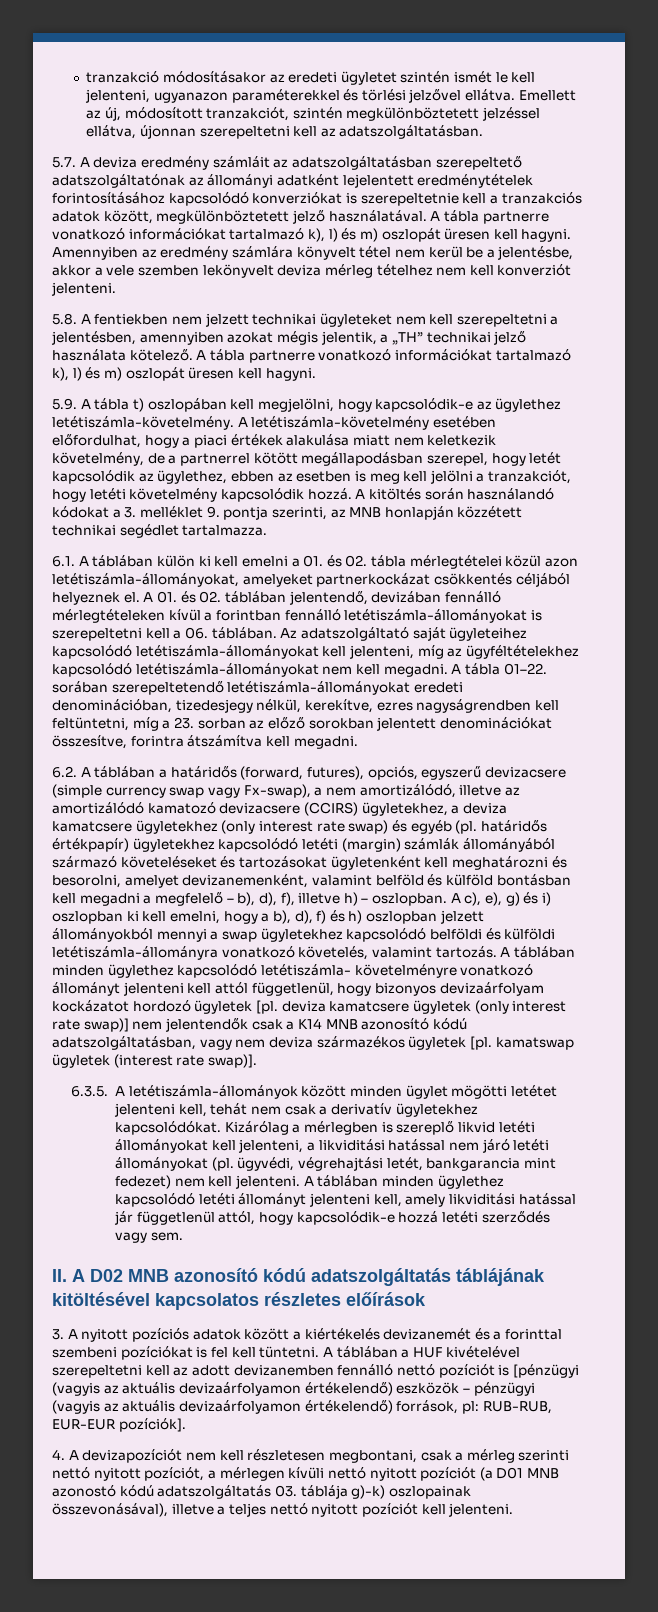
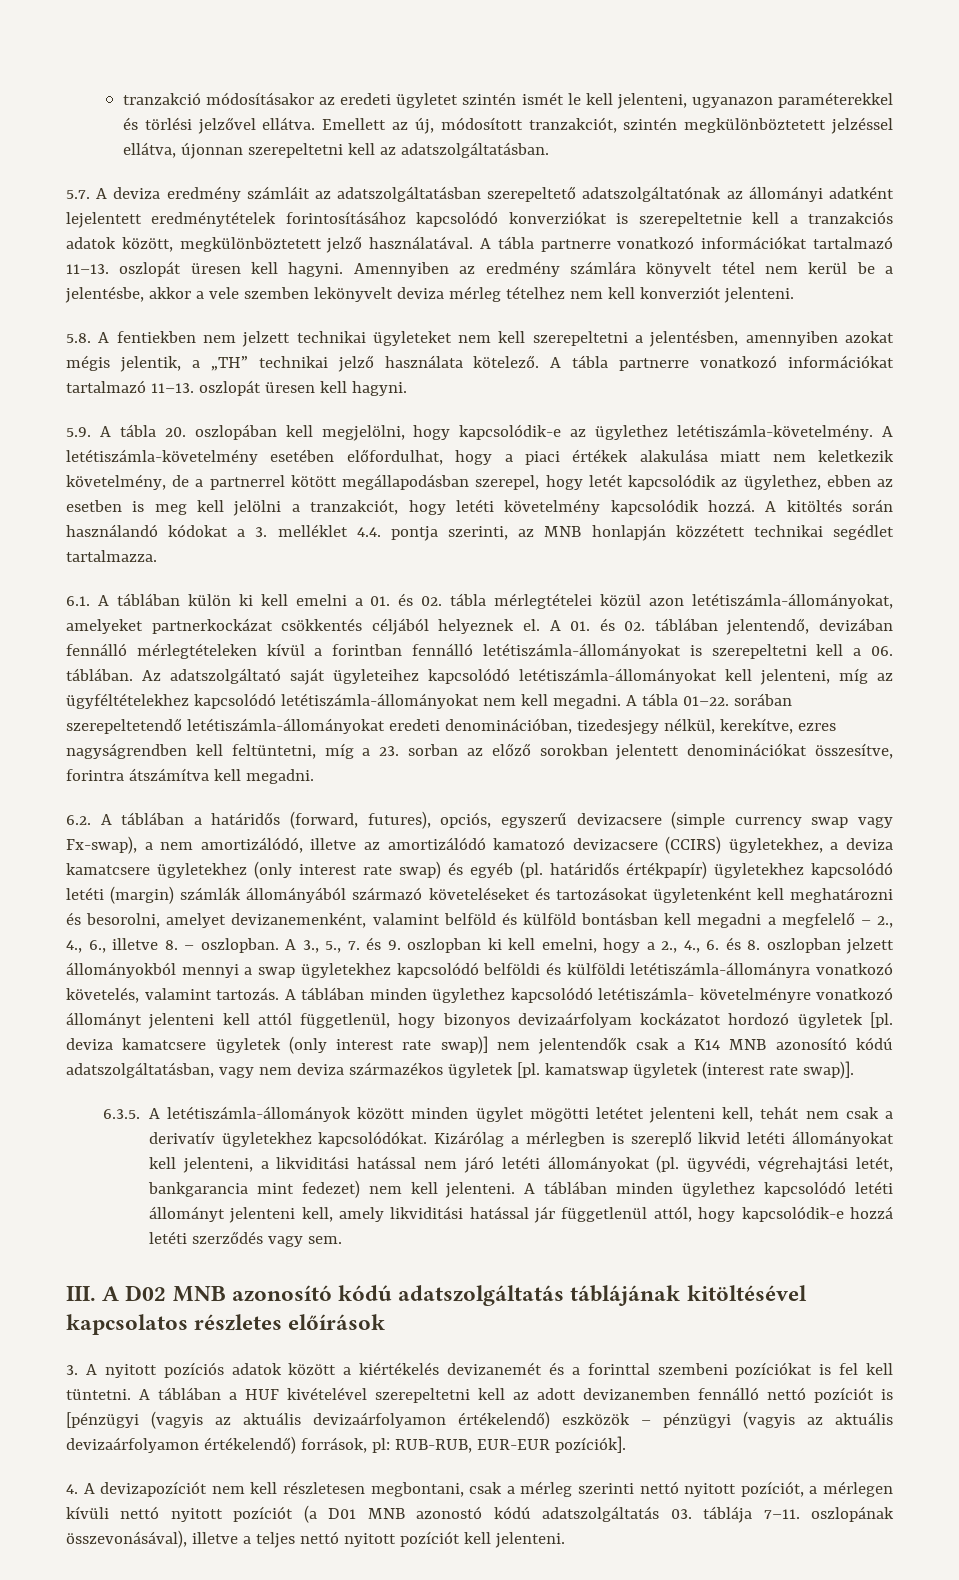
- 5.7. A deviza eredmény számláit az adatszolgáltatásban szerepeltető adatszolgáltatónak az állományi adatként lejelentett eredménytételek forintosításához kapcsolódó konverziókat is szerepeltetnie kell a tranzakciós adatok között, megkülönböztetett jelző használatával. A tábla partnerre vonatkozó információkat tartalmazó k), l) és m) oszlopát üresen kell hagyni.
+ 5.7. A deviza eredmény számláit az adatszolgáltatásban szerepeltető adatszolgáltatónak az állományi adatként lejelentett eredménytételek forintosításához kapcsolódó konverziókat is szerepeltetnie kell a tranzakciós adatok között, megkülönböztetett jelző használatával. A tábla partnerre vonatkozó információkat tartalmazó 11–13. oszlopát üresen kell hagyni.
- 5.8. A fentiekben nem jelzett technikai ügyleteket nem kell szerepeltetni a jelentésben, amennyiben azokat mégis jelentik, a „TH” technikai jelző használata kötelező. A tábla partnerre vonatkozó információkat tartalmazó k), l) és m) oszlopát üresen kell hagyni.
+ 5.8. A fentiekben nem jelzett technikai ügyleteket nem kell szerepeltetni a jelentésben, amennyiben azokat mégis jelentik, a „TH” technikai jelző használata kötelező. A tábla partnerre vonatkozó információkat tartalmazó 11–13. oszlopát üresen kell hagyni.
- 5.9. A tábla t) oszlopában kell megjelölni, hogy kapcsolódik-e az ügylethez letétiszámla-követelmény.
+ 5.9. A tábla 20. oszlopában kell megjelölni, hogy kapcsolódik-e az ügylethez letétiszámla-követelmény.
- A kitöltés során használandó kódokat a 3. melléklet 9. pontja szerinti, az MNB honlapján közzétett technikai segédlet tartalmazza.
+ A kitöltés során használandó kódokat a 3. melléklet 4.4. pontja szerinti, az MNB honlapján közzétett technikai segédlet tartalmazza.
- 6.2. A táblában a határidős (forward, futures), opciós, egyszerű devizacsere (simple currency swap vagy Fx-swap), a nem amortizálódó, illetve az amortizálódó kamatozó devizacsere (CCIRS) ügyletekhez, a deviza kamatcsere ügyletekhez (only interest rate swap) és egyéb (pl. határidős értékpapír) ügyletekhez kapcsolódó letéti (margin) számlák állományából származó követeléseket és tartozásokat ügyletenként kell meghatározni és besorolni, amelyet devizanemenként, valamint belföld és külföld bontásban kell megadni a megfelelő – b), d), f), illetve h) – oszlopban. A c), e), g) és i) oszlopban ki kell emelni, hogy a b), d), f) és h) oszlopban jelzett állományokból mennyi a swap ügyletekhez kapcsolódó belföldi és külföldi letétiszámla-állományra vonatkozó követelés, valamint tartozás.
+ 6.2. A táblában a határidős (forward, futures), opciós, egyszerű devizacsere (simple currency swap vagy Fx-swap), a nem amortizálódó, illetve az amortizálódó kamatozó devizacsere (CCIRS) ügyletekhez, a deviza kamatcsere ügyletekhez (only interest rate swap) és egyéb (pl. határidős értékpapír) ügyletekhez kapcsolódó letéti (margin) számlák állományából származó követeléseket és tartozásokat ügyletenként kell meghatározni és besorolni, amelyet devizanemenként, valamint belföld és külföld bontásban kell megadni a megfelelő – 2., 4., 6., illetve 8. – oszlopban. A 3., 5., 7. és 9. oszlopban ki kell emelni, hogy a 2., 4., 6. és 8. oszlopban jelzett állományokból mennyi a swap ügyletekhez kapcsolódó belföldi és külföldi letétiszámla-állományra vonatkozó követelés, valamint tartozás.
- II. A D02 MNB azonosító kódú adatszolgáltatás táblájának kitöltésével kapcsolatos részletes előírások
+ III. A D02 MNB azonosító kódú adatszolgáltatás táblájának kitöltésével kapcsolatos részletes előírások
- 4. A devizapozíciót nem kell részletesen megbontani, csak a mérleg szerinti nettó nyitott pozíciót, a mérlegen kívüli nettó nyitott pozíciót (a D01 MNB azonostó kódú adatszolgáltatás 03. táblája g)-k) oszlopainak összevonásával), illetve a teljes nettó nyitott pozíciót kell jelenteni.
+ 4. A devizapozíciót nem kell részletesen megbontani, csak a mérleg szerinti nettó nyitott pozíciót, a mérlegen kívüli nettó nyitott pozíciót (a D01 MNB azonostó kódú adatszolgáltatás 03. táblája 7–11. oszlopának összevonásával), illetve a teljes nettó nyitott pozíciót kell jelenteni.

